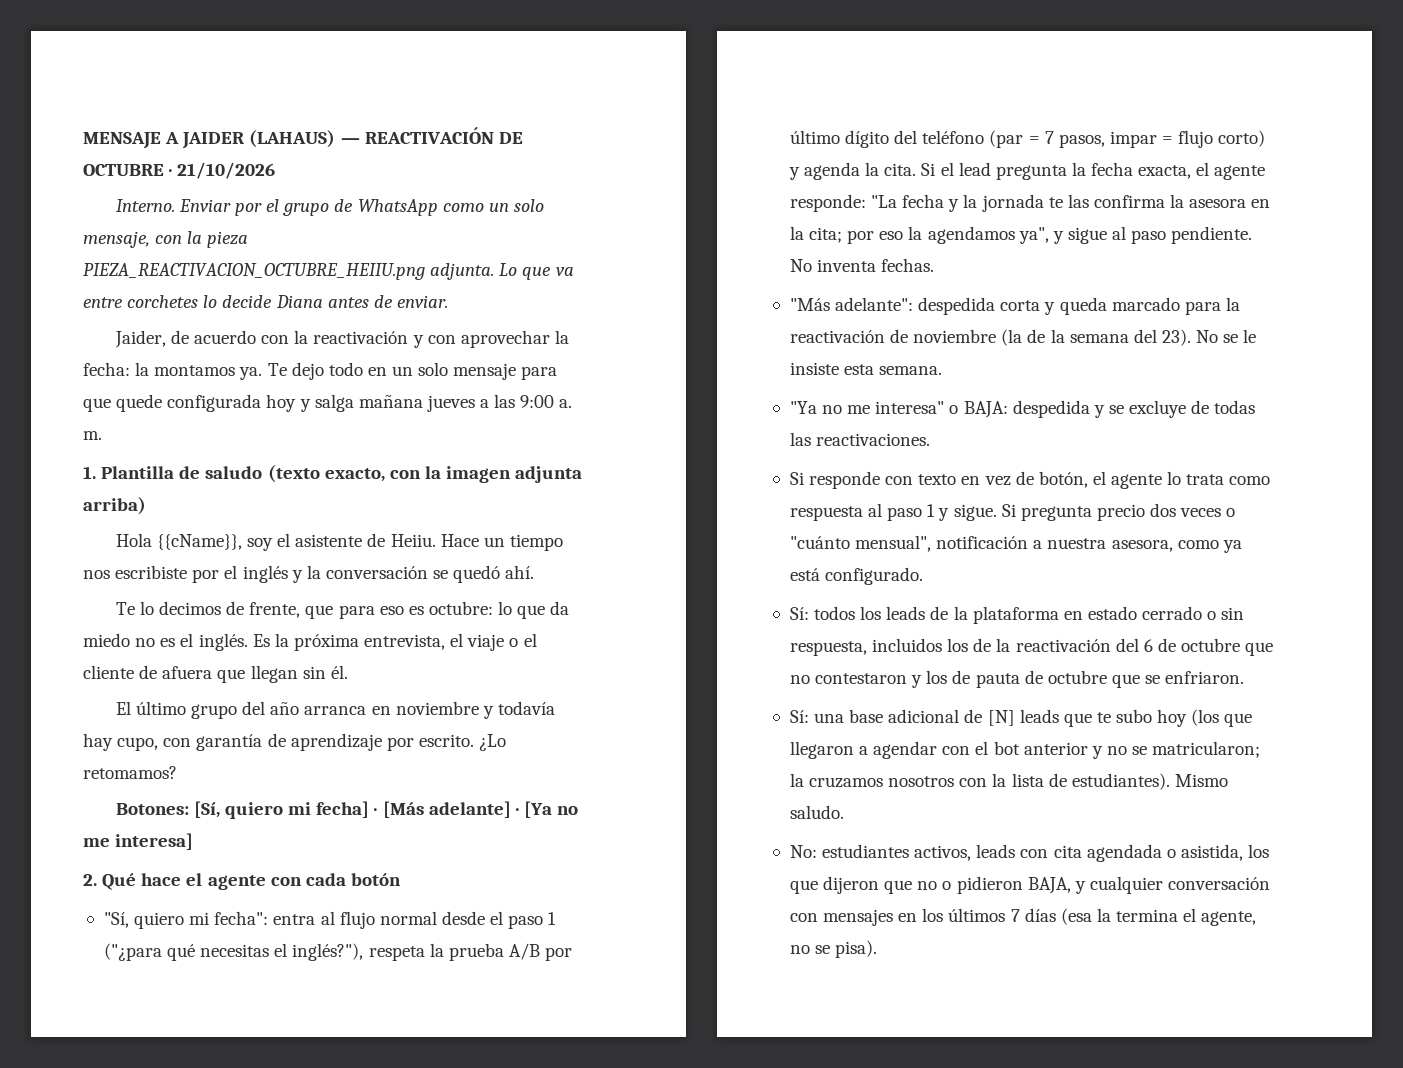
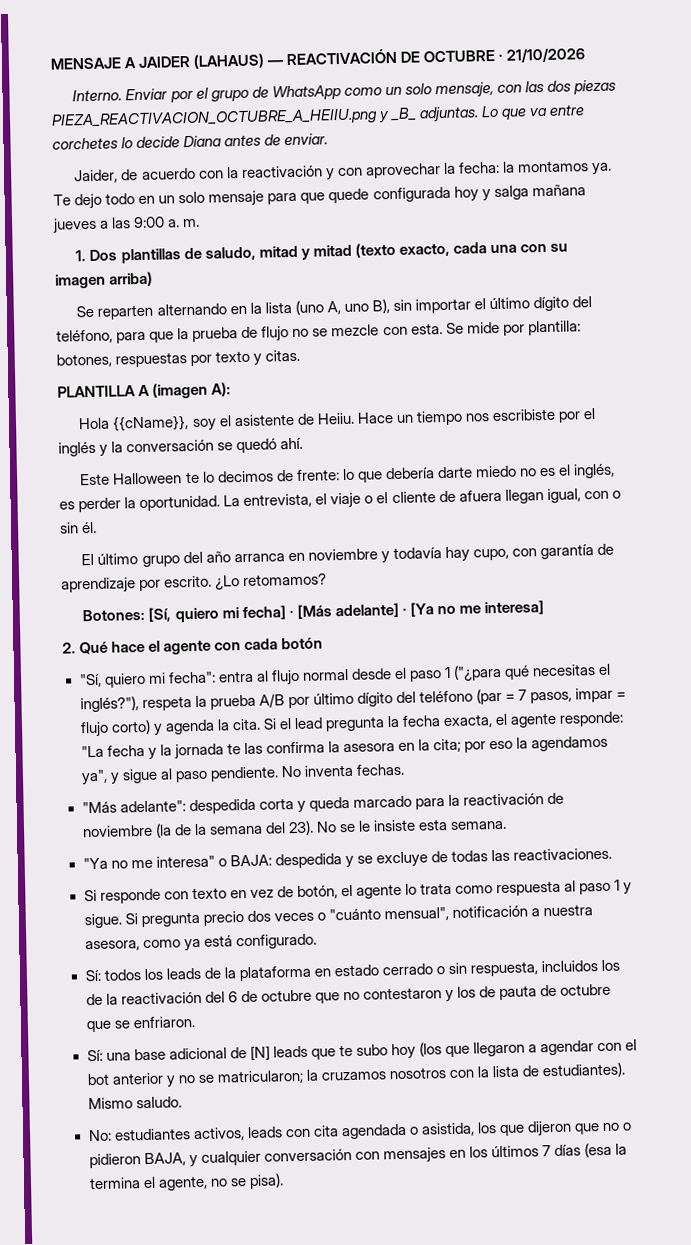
- Enviar por el grupo de WhatsApp como un solo mensaje, con la pieza PIEZA_REACTIVACION_OCTUBRE_HEIIU.png adjunta.
+ Enviar por el grupo de WhatsApp como un solo mensaje, con las dos piezas PIEZA_REACTIVACION_OCTUBRE_A_HEIIU.png y _B_ adjuntas.
- 1. Plantilla de saludo (texto exacto, con la imagen adjunta arriba)
+ 1. Dos plantillas de saludo, mitad y mitad (texto exacto, cada una con su imagen arriba)
+ Se reparten alternando en la lista (uno A, uno B), sin importar el último dígito del teléfono, para que la prueba de flujo no se mezcle con esta. Se mide por plantilla: botones, respuestas por texto y citas.
+ PLANTILLA A (imagen A):
- Te lo decimos de frente, que para eso es octubre: lo que da miedo no es el inglés. Es la próxima entrevista, el viaje o el cliente de afuera que llegan sin él.
+ Este Halloween te lo decimos de frente: lo que debería darte miedo no es el inglés, es perder la oportunidad. La entrevista, el viaje o el cliente de afuera llegan igual, con o sin él.

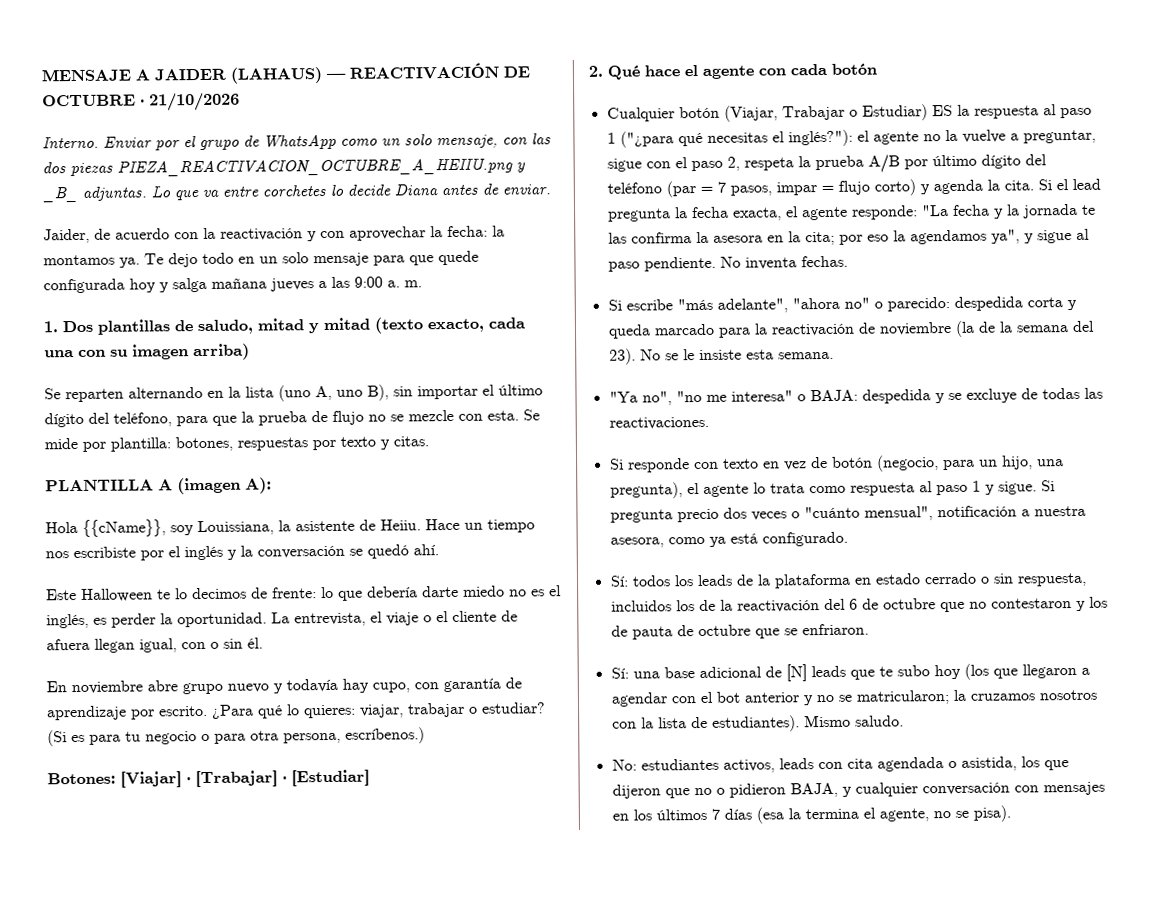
- Hola {{cName}}, soy el asistente de Heiiu.
+ Hola {{cName}}, soy Louissiana, la asistente de Heiiu.
- El último grupo del año arranca en noviembre y todavía hay cupo, con garantía de aprendizaje por escrito.
+ En noviembre abre grupo nuevo y todavía hay cupo, con garantía de aprendizaje por escrito.
- ¿Lo retomamos?
- Botones: [Sí, quiero mi fecha] · [Más adelante] · [Ya no me interesa]
+ ¿Para qué lo quieres: viajar, trabajar o estudiar? (Si es para tu negocio o para otra persona, escríbenos.)
+ Botones: [Viajar] · [Trabajar] · [Estudiar]
- "Sí, quiero mi fecha": entra al flujo normal desde el paso 1 ("¿para qué necesitas el inglés?"), respeta la prueba A/B por último dígito del teléfono (par = 7 pasos, impar = flujo corto) y agenda la cita.
+ Cualquier botón (Viajar, Trabajar o Estudiar) ES la respuesta al paso 1 ("¿para qué necesitas el inglés?"): el agente no la vuelve a preguntar, sigue con el paso 2, respeta la prueba A/B por último dígito del teléfono (par = 7 pasos, impar = flujo corto) y agenda la cita.
- "Más adelante": despedida corta y queda marcado para la reactivación de noviembre (la de la semana del 23).
+ Si escribe "más adelante", "ahora no" o parecido: despedida corta y queda marcado para la reactivación de noviembre (la de la semana del 23).
- "Ya no me interesa" o BAJA: despedida y se excluye de todas las reactivaciones.
+ "Ya no", "no me interesa" o BAJA: despedida y se excluye de todas las reactivaciones.
- Si responde con texto en vez de botón, el agente lo trata como respuesta al paso 1 y sigue.
+ Si responde con texto en vez de botón (negocio, para un hijo, una pregunta), el agente lo trata como respuesta al paso 1 y sigue.

